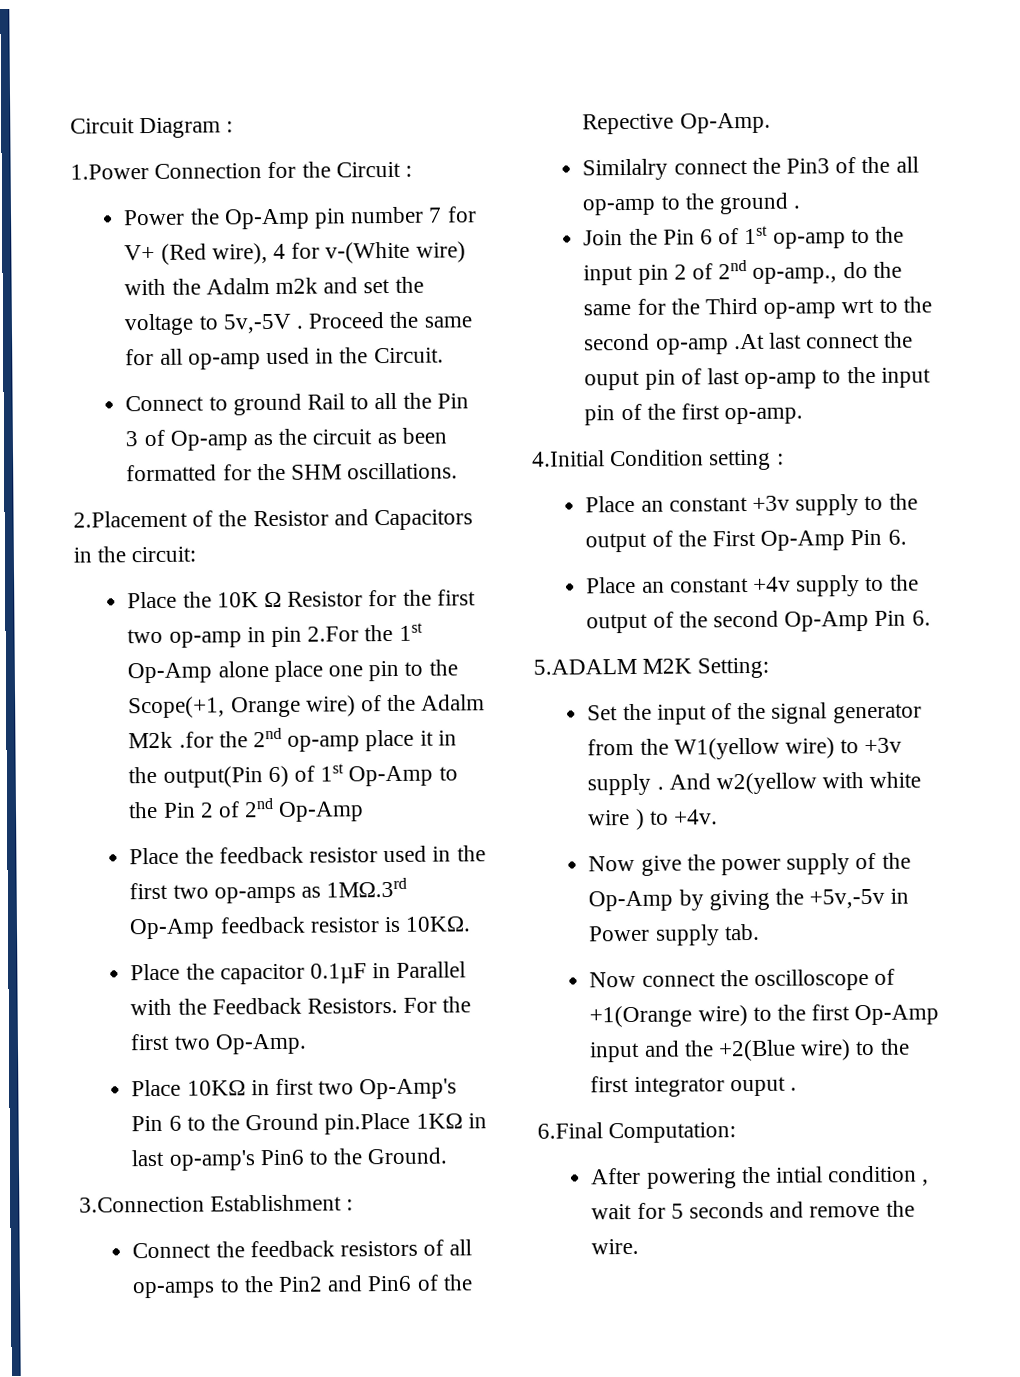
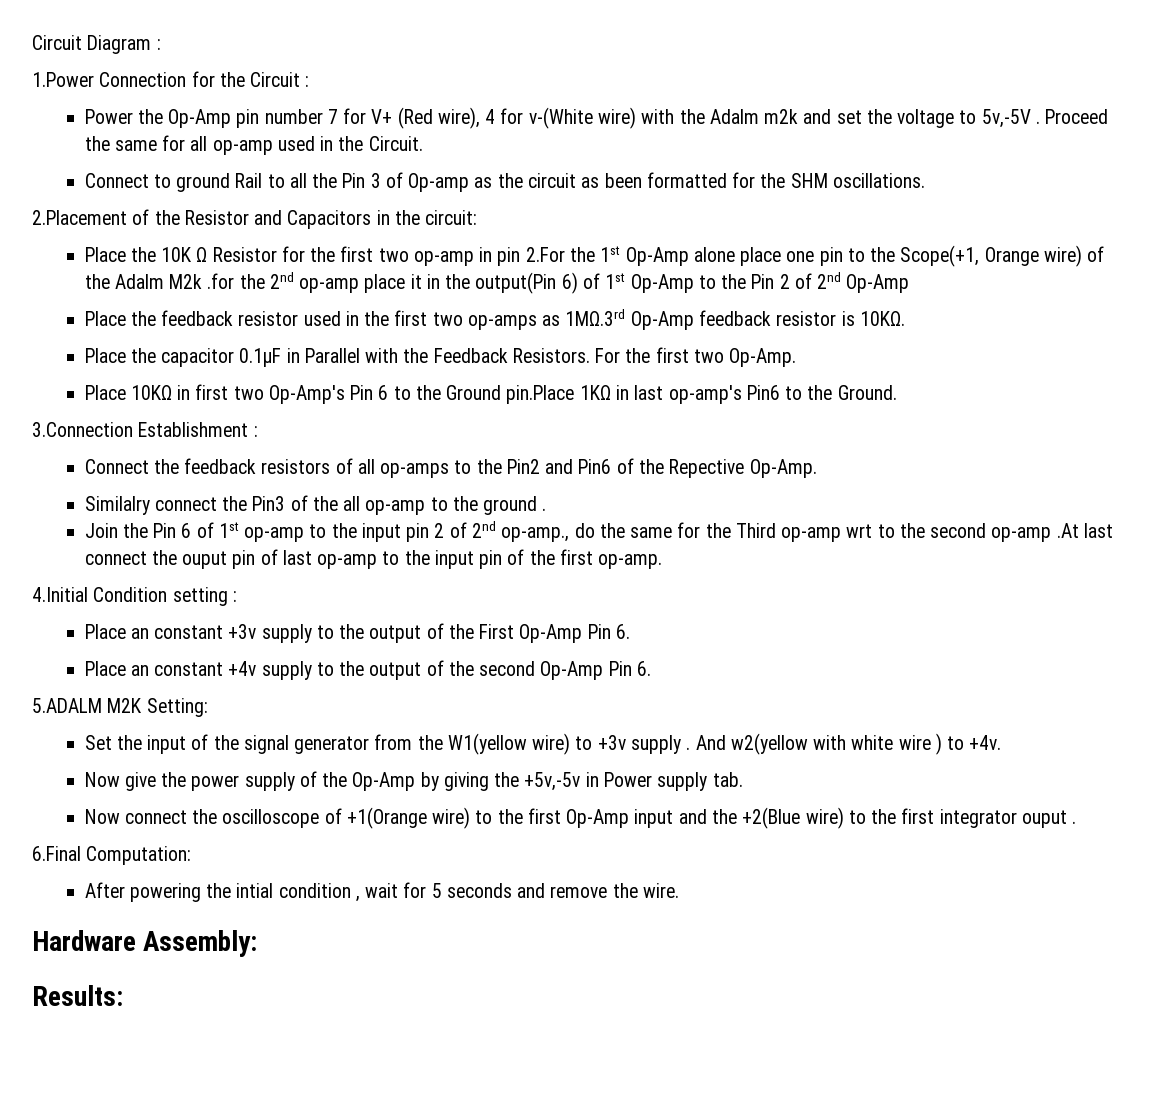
+ Hardware Assembly:
+ Results:

